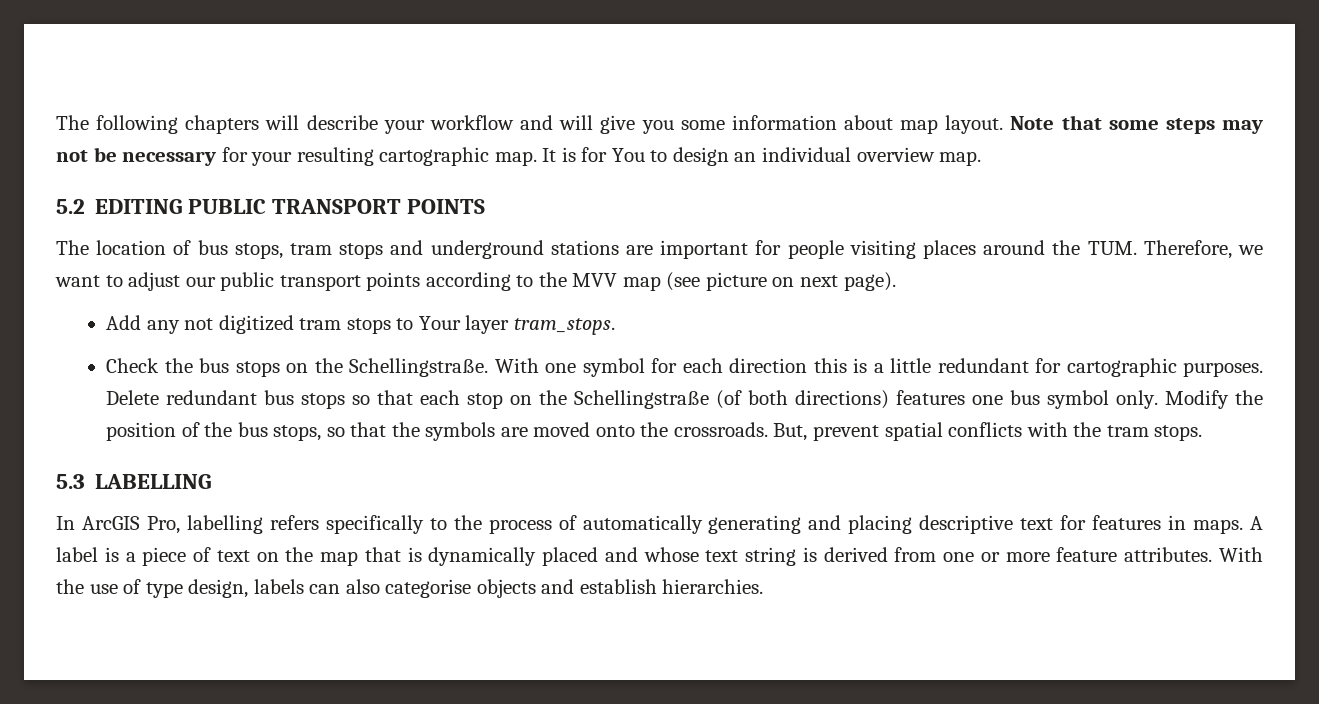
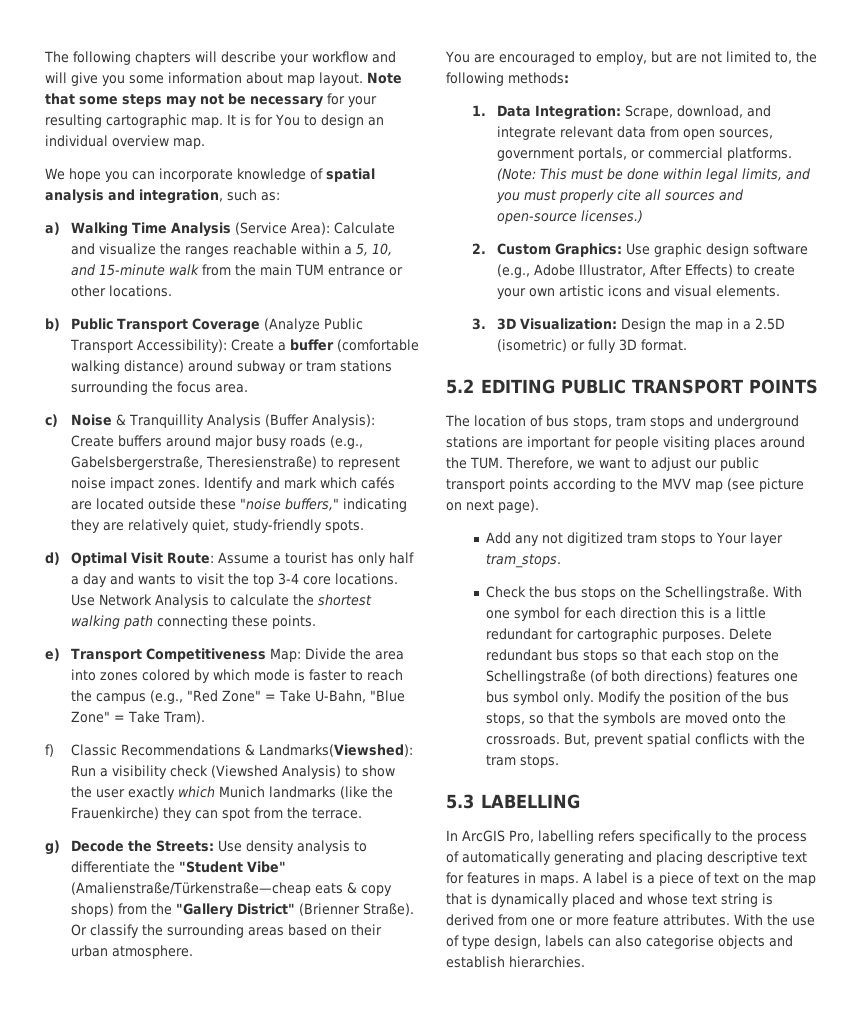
+ We hope you can incorporate knowledge of spatial analysis and integration, such as:
+ a) Walking Time Analysis (Service Area): Calculate and visualize the ranges reachable within a 5, 10, and 15-minute walk from the main TUM entrance or other locations.
+ b) Public Transport Coverage (Analyze Public Transport Accessibility): Create a buffer (comfortable walking distance) around subway or tram stations surrounding the focus area.
+ c) Noise & Tranquillity Analysis (Buffer Analysis): Create buffers around major busy roads (e.g., Gabelsbergerstraße, Theresienstraße) to represent noise impact zones. Identify and mark which cafés are located outside these "noise buffers," indicating they are relatively quiet, study-friendly spots.
+ d) Optimal Visit Route: Assume a tourist has only half a day and wants to visit the top 3-4 core locations. Use Network Analysis to calculate the shortest walking path connecting these points.
+ e) Transport Competitiveness Map: Divide the area into zones colored by which mode is faster to reach the campus (e.g., "Red Zone" = Take U-Bahn, "Blue Zone" = Take Tram).
+ f) Classic Recommendations & Landmarks(Viewshed): Run a visibility check (Viewshed Analysis) to show the user exactly which Munich landmarks (like the Frauenkirche) they can spot from the terrace.
+ g) Decode the Streets: Use density analysis to differentiate the "Student Vibe" (Amalienstraße/Türkenstraße—cheap eats & copy shops) from the "Gallery District" (Brienner Straße). Or classify the surrounding areas based on their urban atmosphere.
+ You are encouraged to employ, but are not limited to, the following methods:
+ 1. Data Integration: Scrape, download, and integrate relevant data from open sources, government portals, or commercial platforms. (Note: This must be done within legal limits, and you must properly cite all sources and open-source licenses.)
+ 2. Custom Graphics: Use graphic design software (e.g., Adobe Illustrator, After Effects) to create your own artistic icons and visual elements.
+ 3. 3D Visualization: Design the map in a 2.5D (isometric) or fully 3D format.

